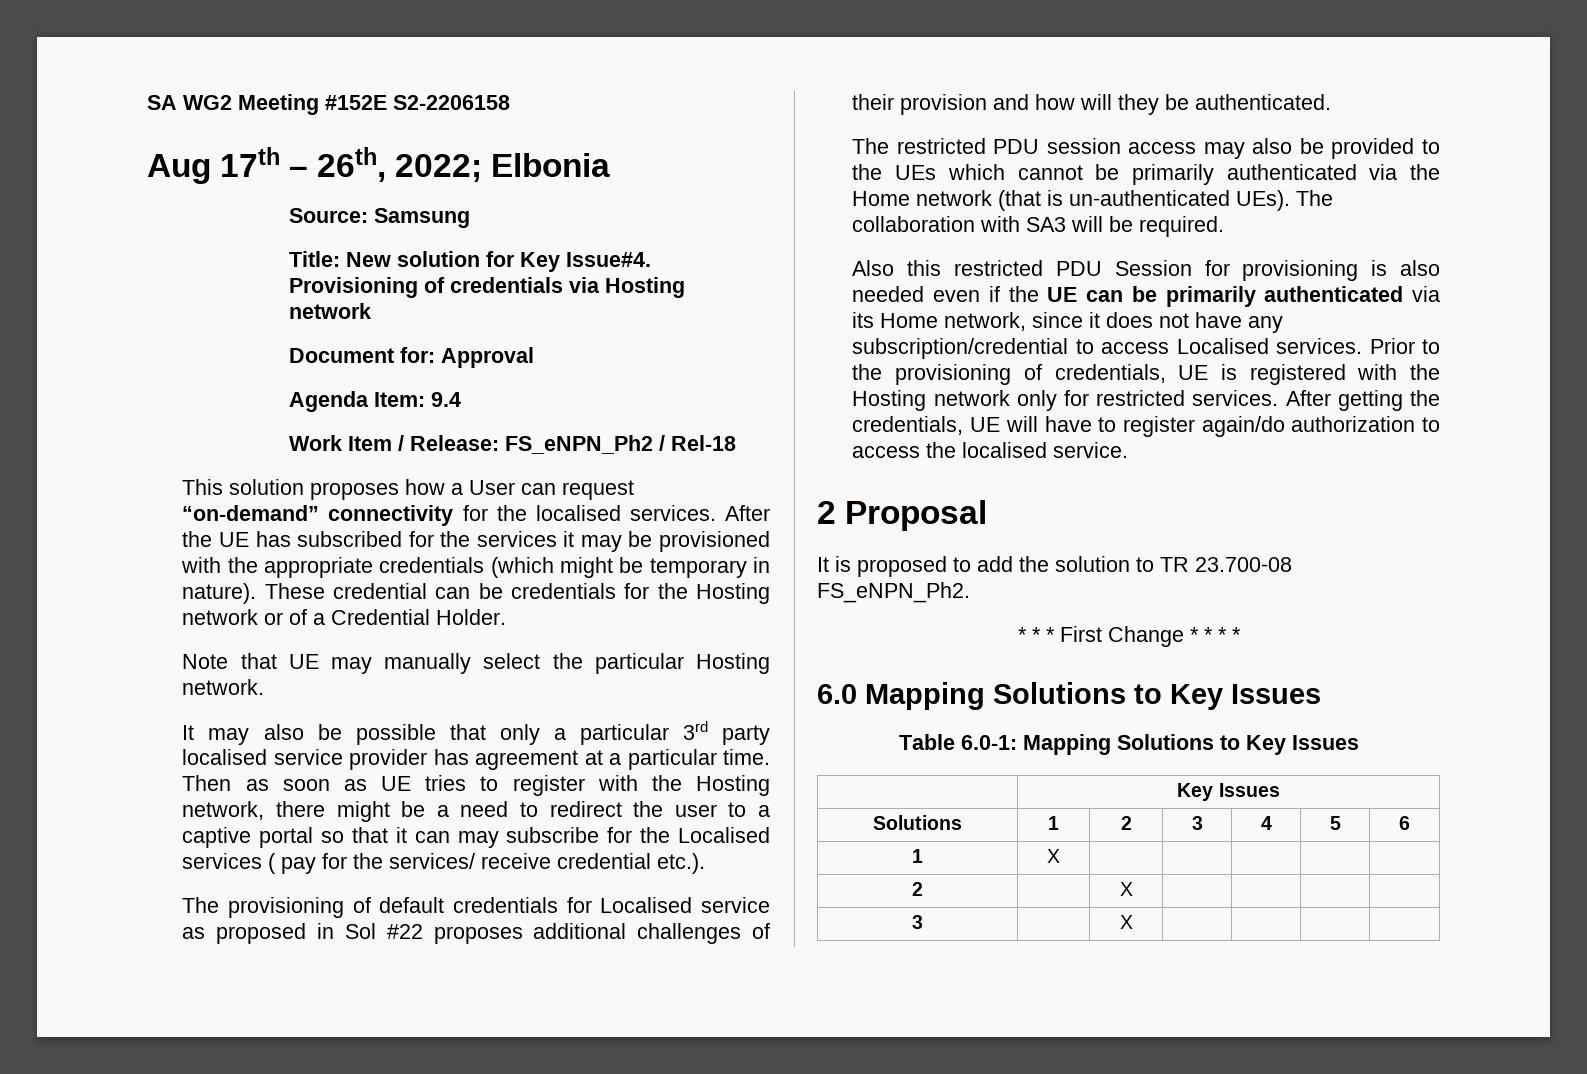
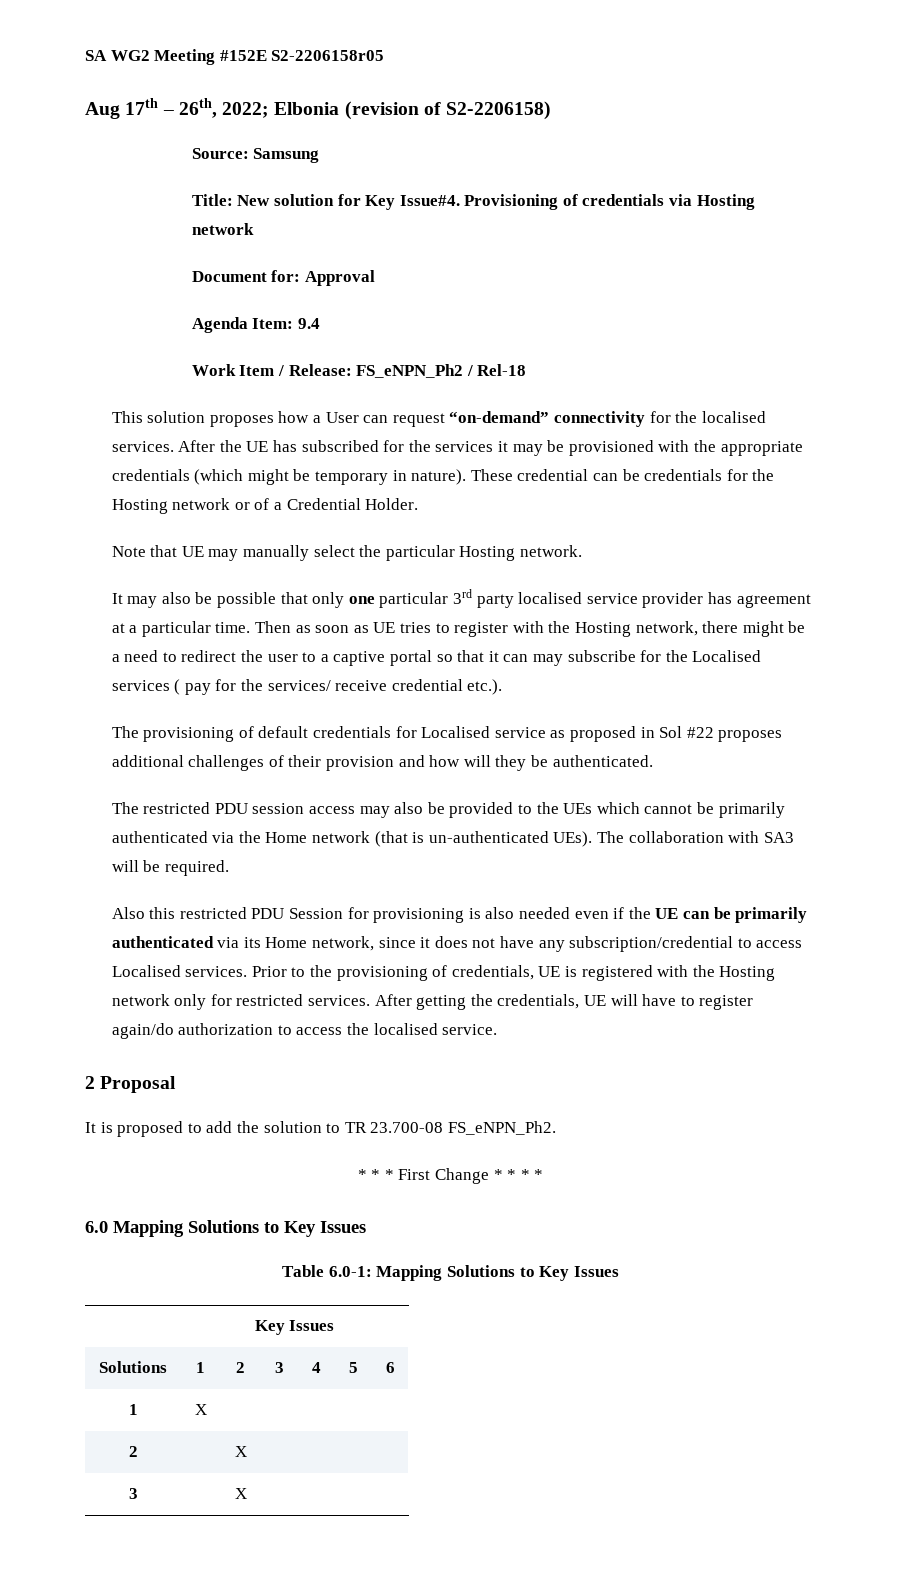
- SA WG2 Meeting #152E S2-2206158
+ SA WG2 Meeting #152E S2-2206158r05
- Aug 17th – 26th, 2022; Elbonia
+ Aug 17th – 26th, 2022; Elbonia (revision of S2-2206158)
- It may also be possible that only a particular 3rd party localised service provider has agreement at a particular time.
+ It may also be possible that only one particular 3rd party localised service provider has agreement at a particular time.

